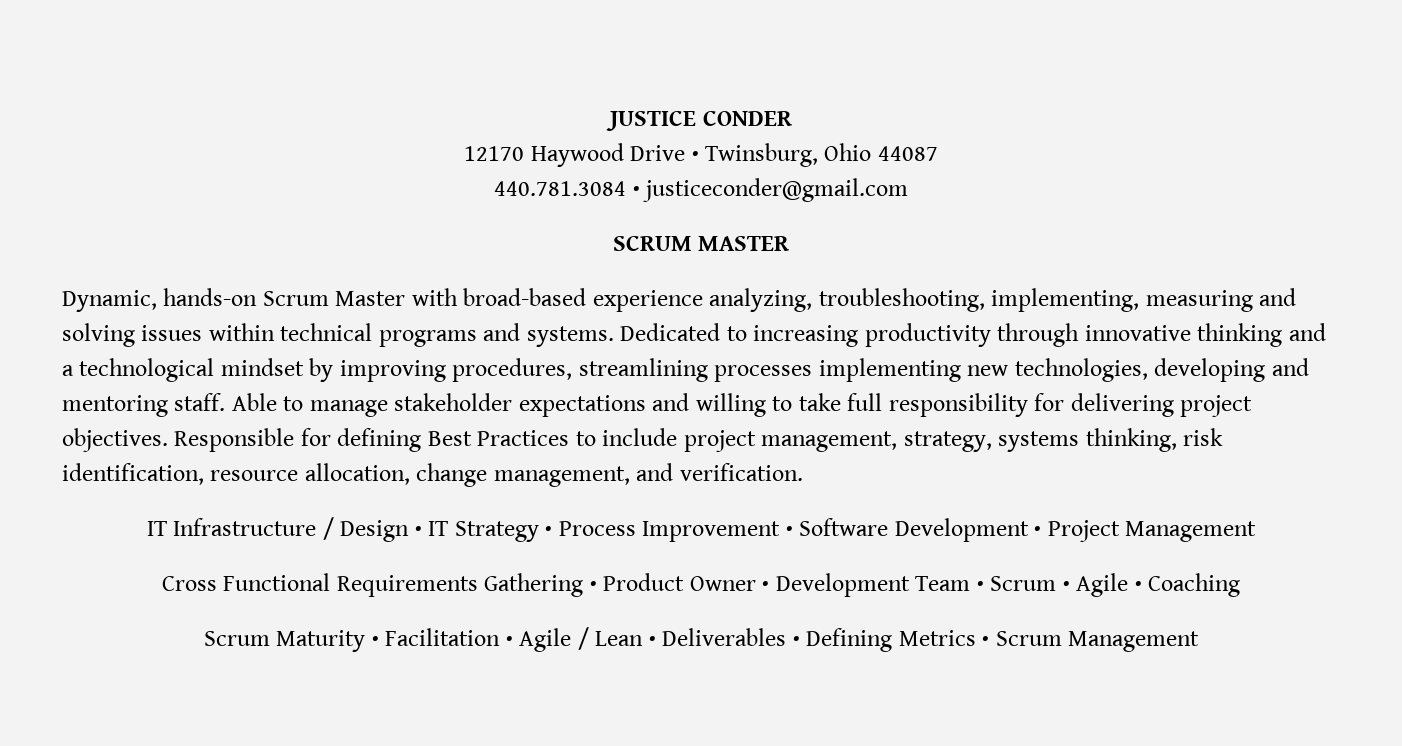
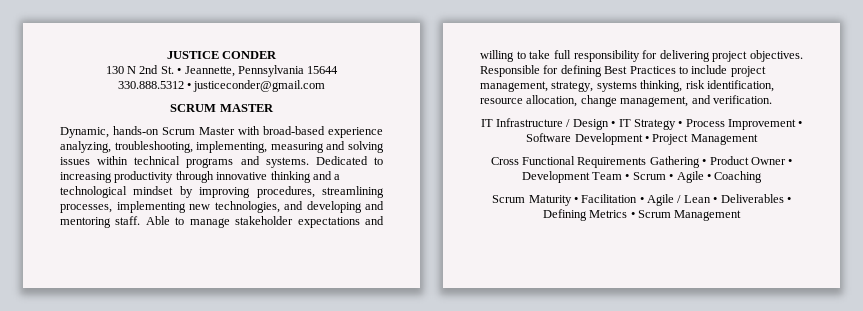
- 12170 Haywood Drive • Twinsburg, Ohio 44087
- 440.781.3084 • justiceconder@gmail.com
+ 130 N 2nd St. • Jeannette, Pennsylvania 15644
+ 330.888.5312 • justiceconder@gmail.com
- Dedicated to increasing productivity through innovative thinking and a technological mindset by improving procedures, streamlining processes implementing new technologies, developing and mentoring staff.
+ Dedicated to increasing productivity through innovative thinking and a technological mindset by improving procedures, streamlining processes, implementing new technologies, and developing and mentoring staff.

